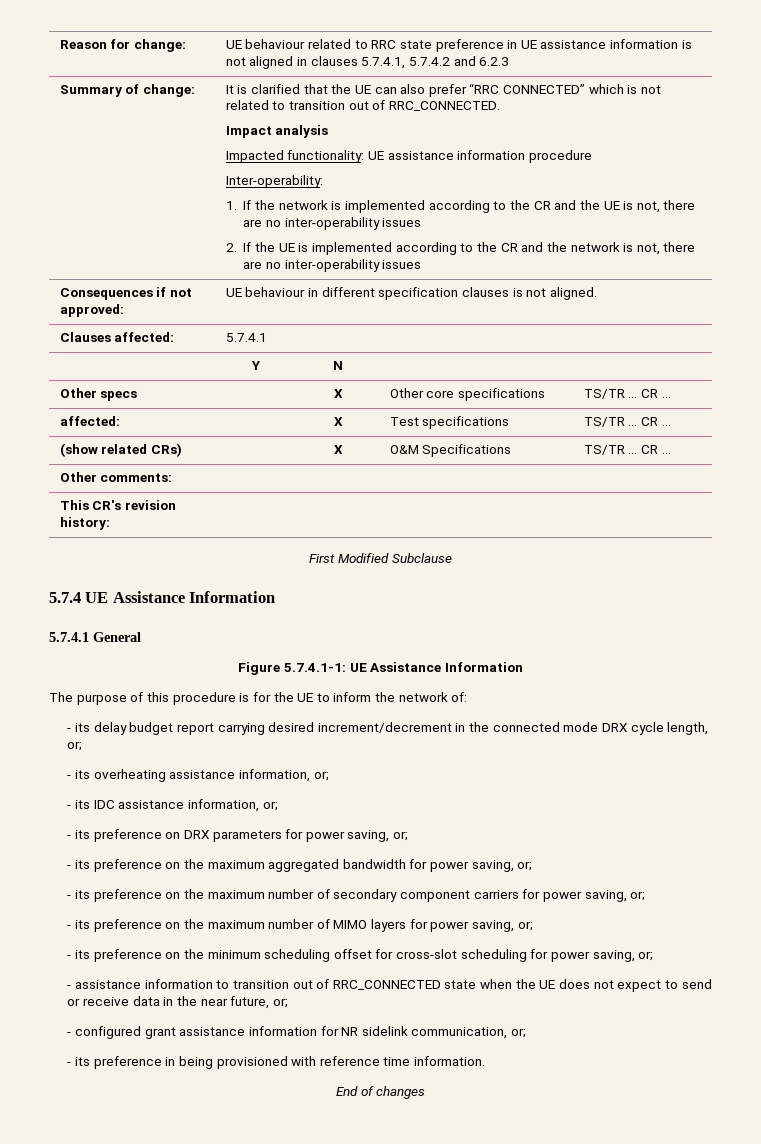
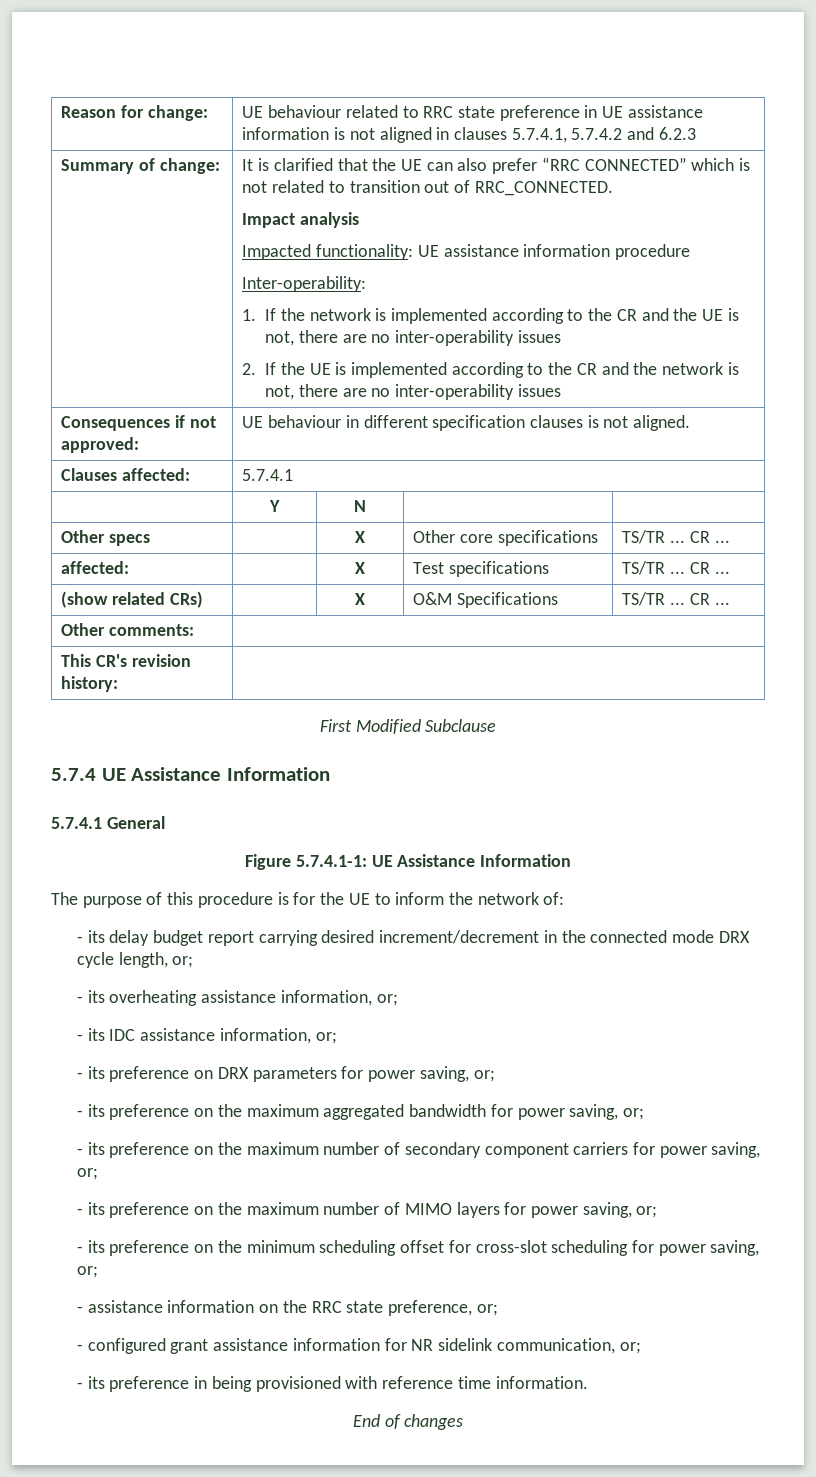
- - assistance information to transition out of RRC_CONNECTED state when the UE does not expect to send or receive data in the near future, or;
+ - assistance information on the RRC state preference, or;

